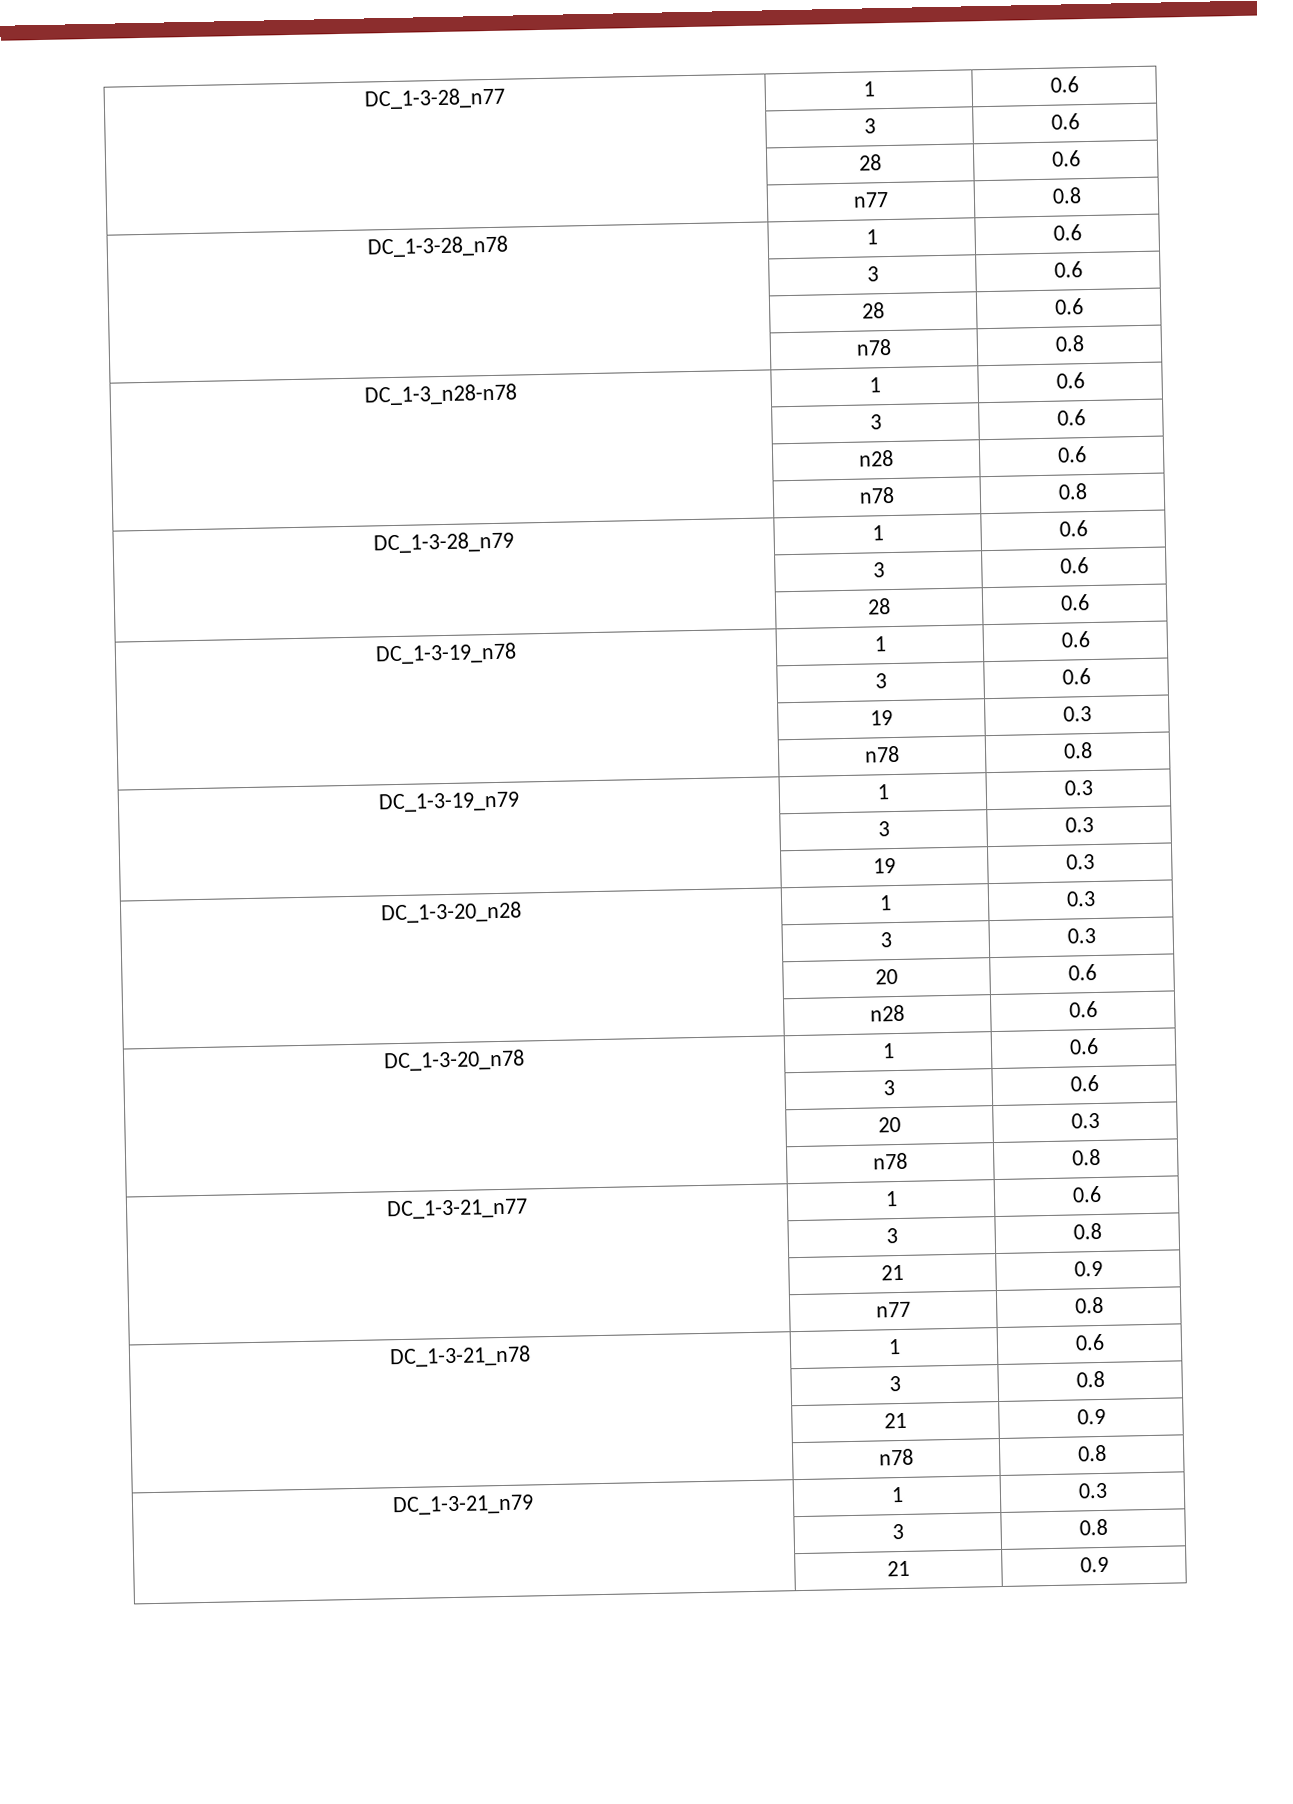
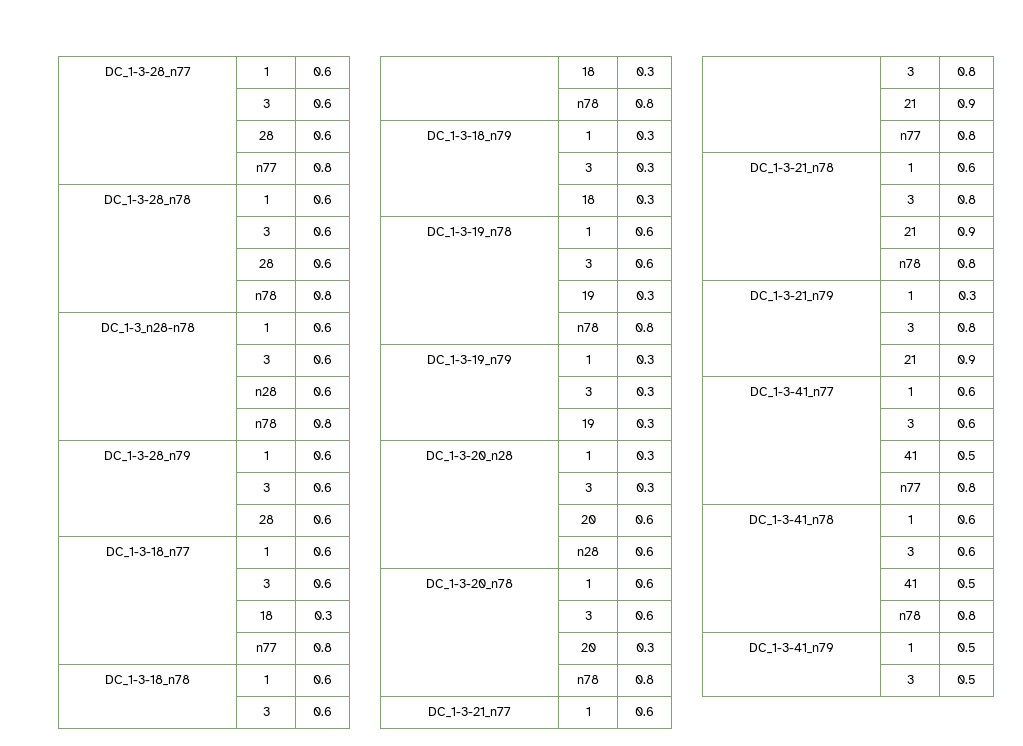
+ DC_1-3-18_n77 | 1 | 0.6
+ | 3 | 0.6
+ | 18 | 0.3
+ | n77 | 0.8
+ DC_1-3-18_n78 | 1 | 0.6
+ | 3 | 0.6
+ | 18 | 0.3
+ | n78 | 0.8
+ DC_1-3-18_n79 | 1 | 0.3
+ | 3 | 0.3
+ | 18 | 0.3
+ DC_1-3-41_n77 | 1 | 0.6
+ | 3 | 0.6
+ | 41 | 0.5
+ | n77 | 0.8
+ DC_1-3-41_n78 | 1 | 0.6
+ | 3 | 0.6
+ | 41 | 0.5
+ | n78 | 0.8
+ DC_1-3-41_n79 | 1 | 0.5
+ | 3 | 0.5

